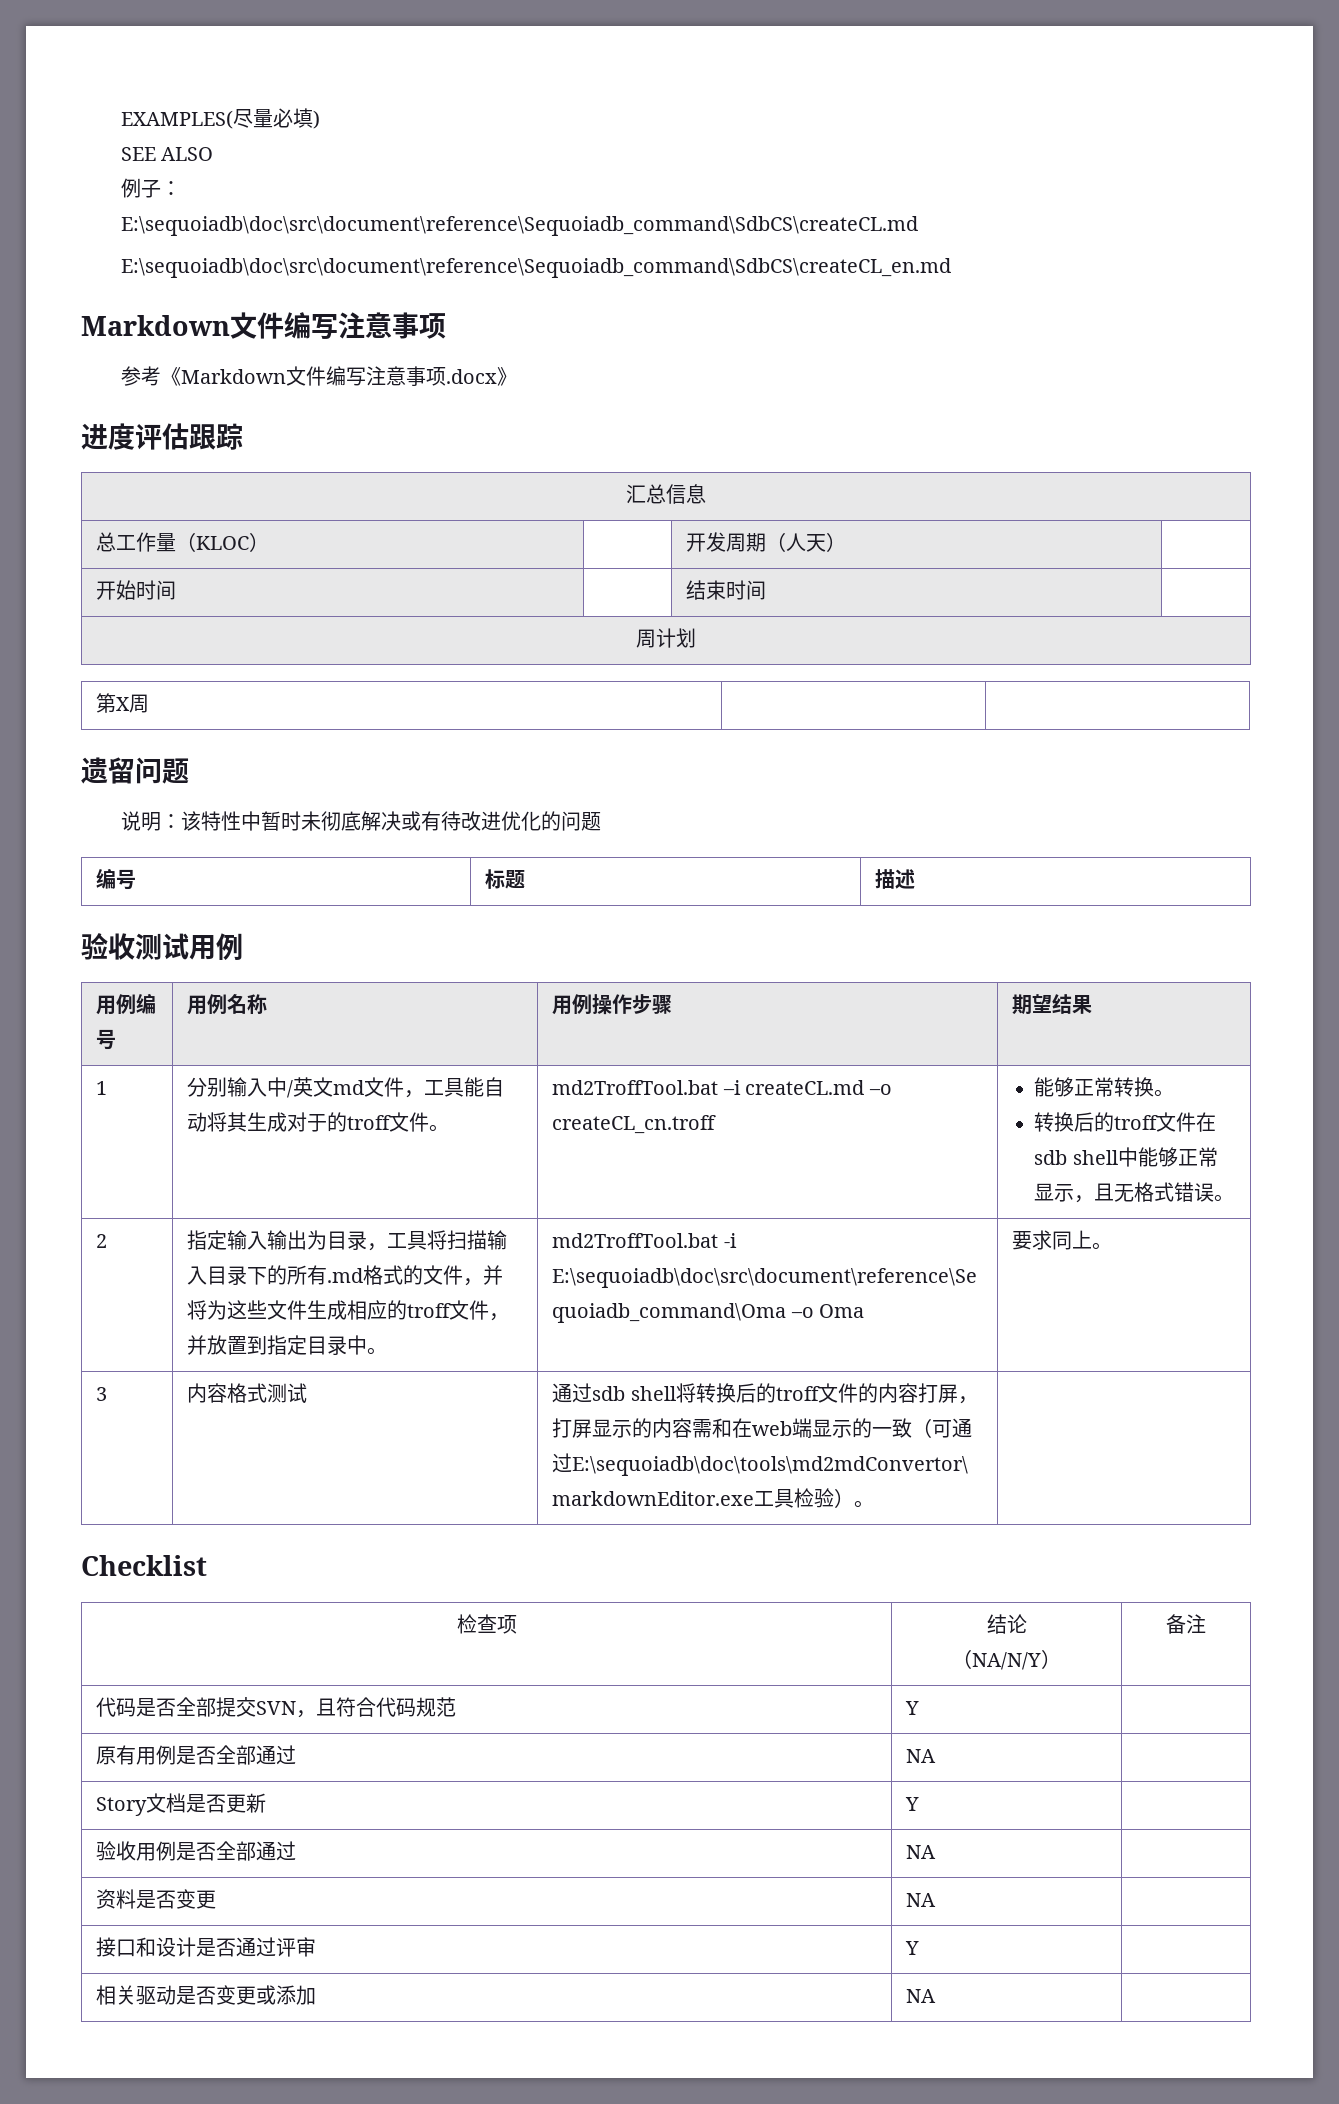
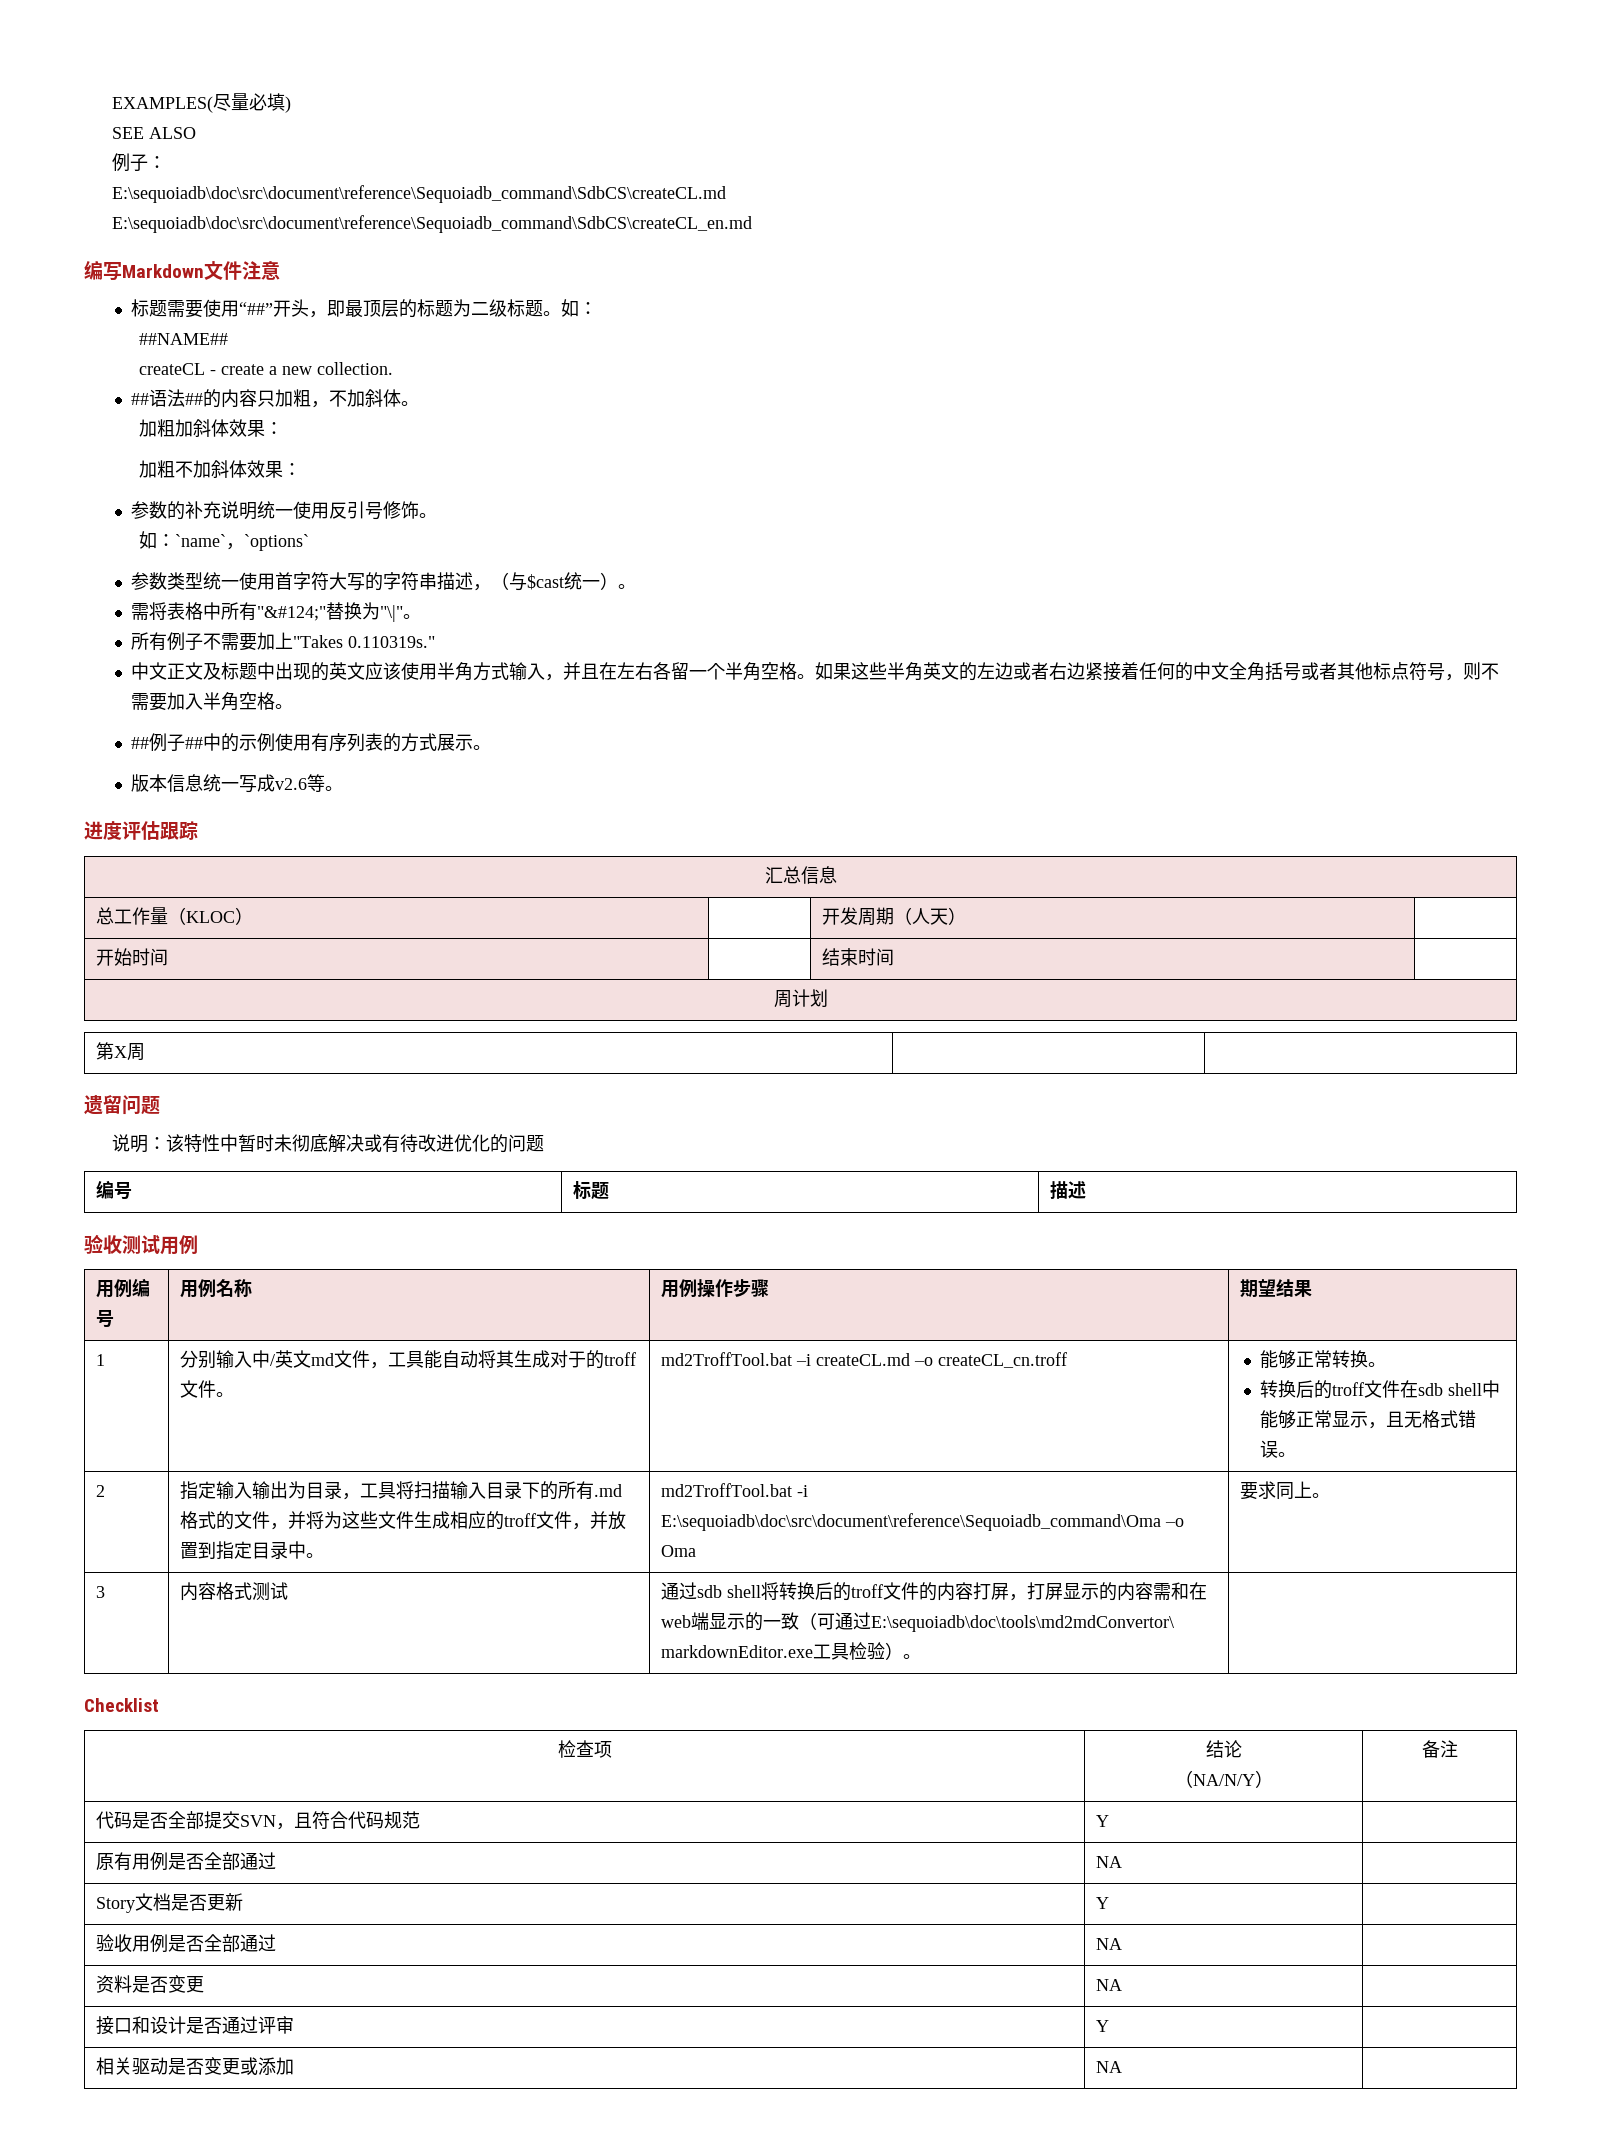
  E:\sequoiadb\doc\src\document\reference\Sequoiadb_command\SdbCS\createCL_en.md
- Markdown文件编写注意事项
- 参考《Markdown文件编写注意事项.docx》
+ 编写Markdown文件注意
+ 标题需要使用“##”开头，即最顶层的标题为二级标题。如：
+ ##NAME##
+ createCL - create a new collection.
+ ##语法##的内容只加粗，不加斜体。
+ 加粗加斜体效果：
+ 加粗不加斜体效果：
+ 参数的补充说明统一使用反引号修饰。
+ 如：`name`，`options`
+ 参数类型统一使用首字符大写的字符串描述，（与$cast统一）。
+ 需将表格中所有"&#124;"替换为"\|"。
+ 所有例子不需要加上"Takes 0.110319s."
+ 中文正文及标题中出现的英文应该使用半角方式输入，并且在左右各留一个半角空格。如果这些半角英文的左边或者右边紧接着任何的中文全角括号或者其他标点符号，则不需要加入半角空格。
+ ##例子##中的示例使用有序列表的方式展示。
+ 版本信息统一写成v2.6等。

